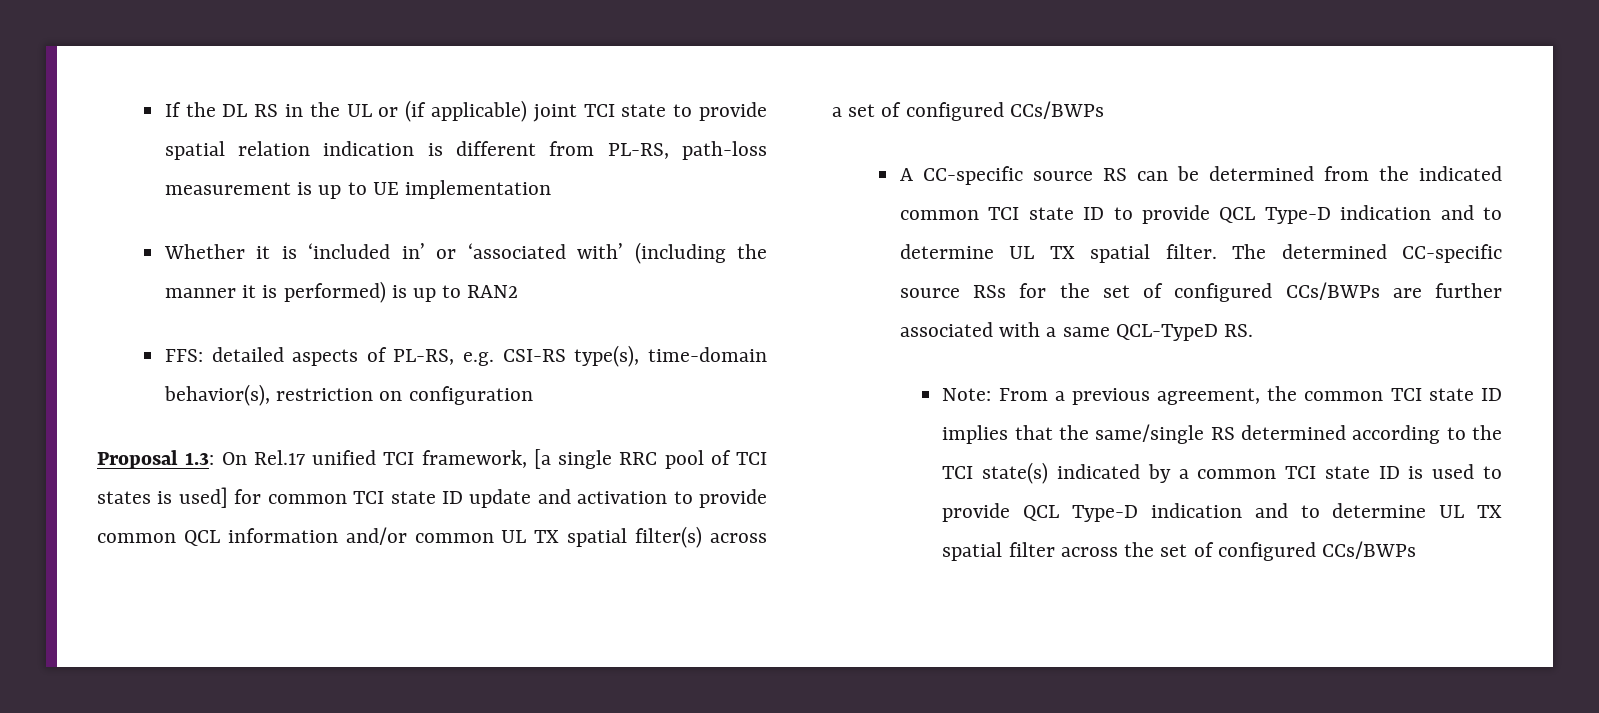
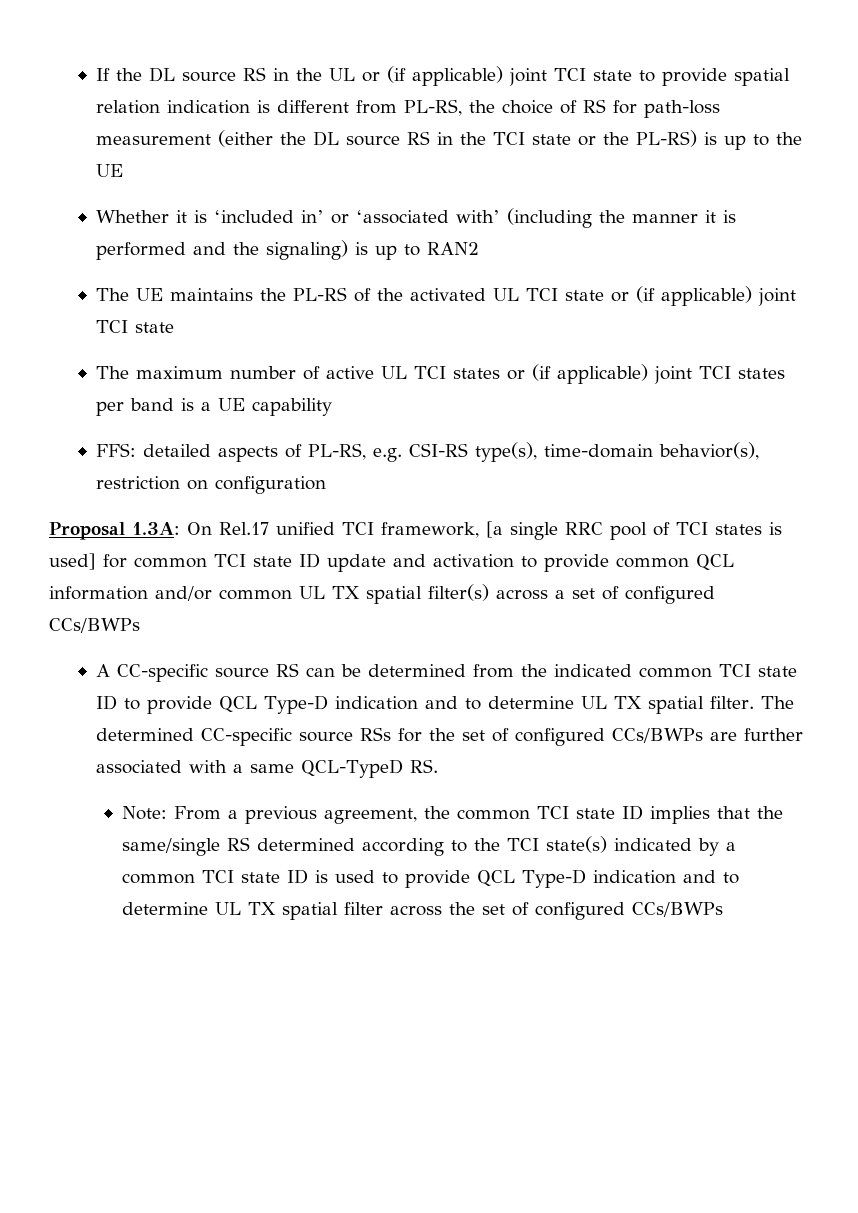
- If the DL RS in the UL or (if applicable) joint TCI state to provide spatial relation indication is different from PL-RS, path-loss measurement is up to UE implementation
+ If the DL source RS in the UL or (if applicable) joint TCI state to provide spatial relation indication is different from PL-RS, the choice of RS for path-loss measurement (either the DL source RS in the TCI state or the PL-RS) is up to the UE
- Whether it is ‘included in’ or ‘associated with’ (including the manner it is performed) is up to RAN2
+ Whether it is ‘included in’ or ‘associated with’ (including the manner it is performed and the signaling) is up to RAN2
+ The UE maintains the PL-RS of the activated UL TCI state or (if applicable) joint TCI state
+ The maximum number of active UL TCI states or (if applicable) joint TCI states per band is a UE capability
- Proposal 1.3: On Rel.17 unified TCI framework, [a single RRC pool of TCI states is used] for common TCI state ID update and activation to provide common QCL information and/or common UL TX spatial filter(s) across a set of configured CCs/BWPs
+ Proposal 1.3A: On Rel.17 unified TCI framework, [a single RRC pool of TCI states is used] for common TCI state ID update and activation to provide common QCL information and/or common UL TX spatial filter(s) across a set of configured CCs/BWPs

